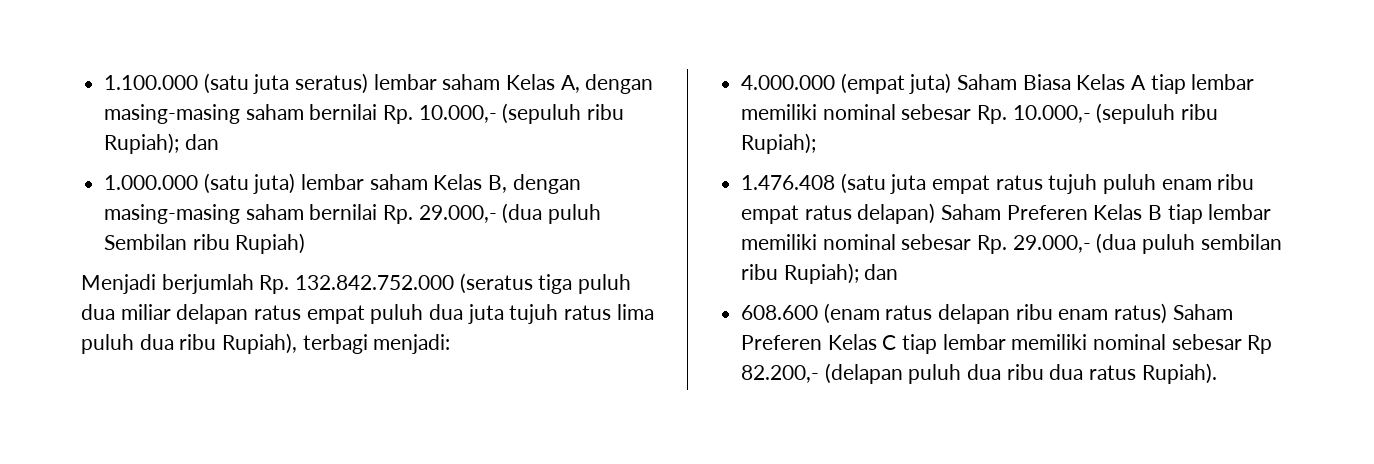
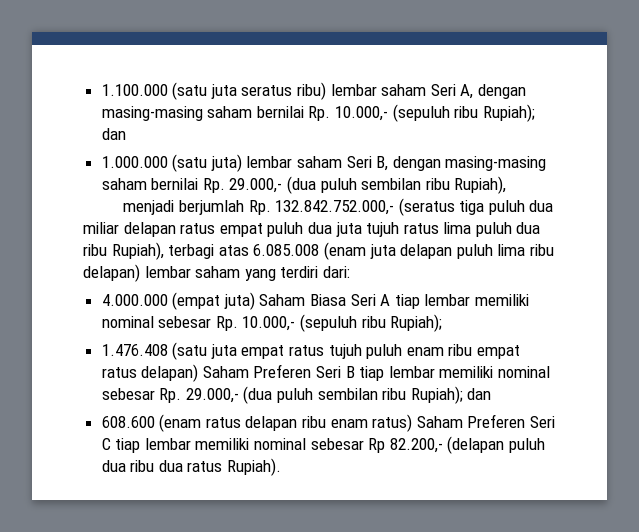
- 1.100.000 (satu juta seratus) lembar saham Kelas A, dengan masing-masing saham bernilai Rp. 10.000,- (sepuluh ribu Rupiah); dan
+ 1.100.000 (satu juta seratus ribu) lembar saham Seri A, dengan masing-masing saham bernilai Rp. 10.000,- (sepuluh ribu Rupiah); dan
- 1.000.000 (satu juta) lembar saham Kelas B, dengan masing-masing saham bernilai Rp. 29.000,- (dua puluh Sembilan ribu Rupiah)
- Menjadi berjumlah Rp. 132.842.752.000 (seratus tiga puluh dua miliar delapan ratus empat puluh dua juta tujuh ratus lima puluh dua ribu Rupiah), terbagi menjadi:
+ 1.000.000 (satu juta) lembar saham Seri B, dengan masing-masing saham bernilai Rp. 29.000,- (dua puluh sembilan ribu Rupiah),
+ menjadi berjumlah Rp. 132.842.752.000,- (seratus tiga puluh dua miliar delapan ratus empat puluh dua juta tujuh ratus lima puluh dua ribu Rupiah), terbagi atas 6.085.008 (enam juta delapan puluh lima ribu delapan) lembar saham yang terdiri dari:
- 4.000.000 (empat juta) Saham Biasa Kelas A tiap lembar memiliki nominal sebesar Rp. 10.000,- (sepuluh ribu Rupiah);
+ 4.000.000 (empat juta) Saham Biasa Seri A tiap lembar memiliki nominal sebesar Rp. 10.000,- (sepuluh ribu Rupiah);
- 1.476.408 (satu juta empat ratus tujuh puluh enam ribu empat ratus delapan) Saham Preferen Kelas B tiap lembar memiliki nominal sebesar Rp. 29.000,- (dua puluh sembilan ribu Rupiah); dan
+ 1.476.408 (satu juta empat ratus tujuh puluh enam ribu empat ratus delapan) Saham Preferen Seri B tiap lembar memiliki nominal sebesar Rp. 29.000,- (dua puluh sembilan ribu Rupiah); dan
- 608.600 (enam ratus delapan ribu enam ratus) Saham Preferen Kelas C tiap lembar memiliki nominal sebesar Rp 82.200,- (delapan puluh dua ribu dua ratus Rupiah).
+ 608.600 (enam ratus delapan ribu enam ratus) Saham Preferen Seri C tiap lembar memiliki nominal sebesar Rp 82.200,- (delapan puluh dua ribu dua ratus Rupiah).

